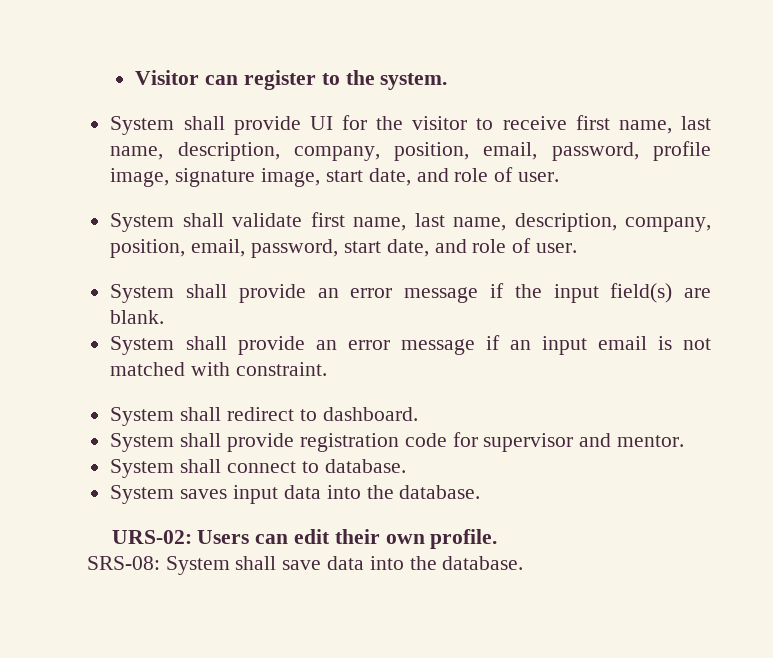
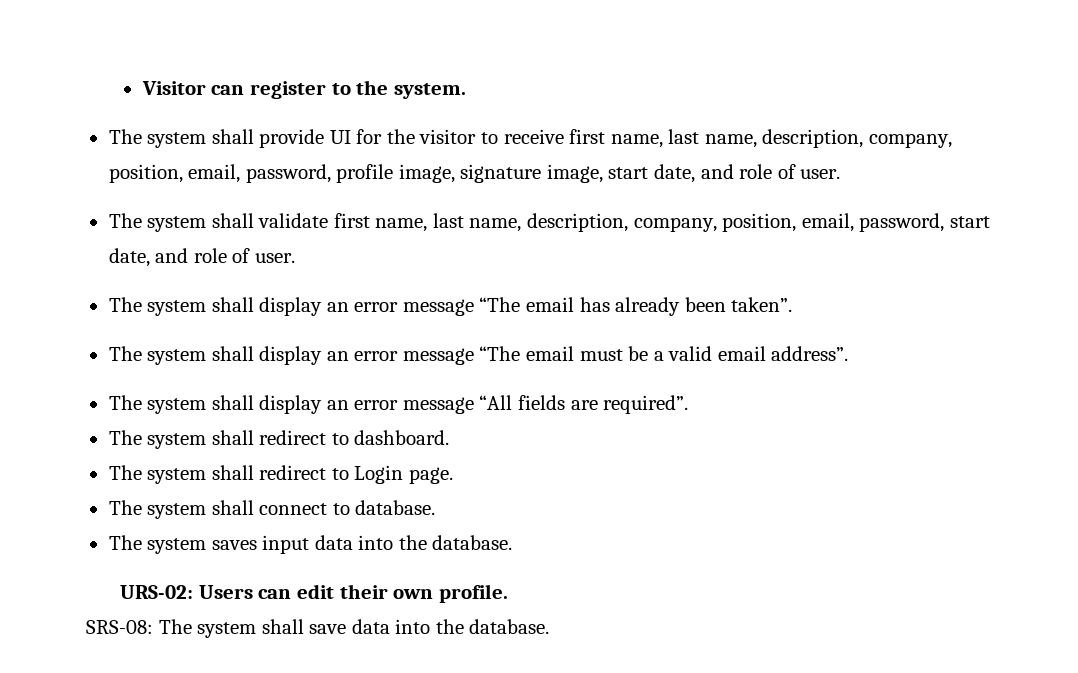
- System shall provide UI for the visitor to receive first name, last name, description, company, position, email, password, profile image, signature image, start date, and role of user.
+ The system shall provide UI for the visitor to receive first name, last name, description, company, position, email, password, profile image, signature image, start date, and role of user.
- System shall validate first name, last name, description, company, position, email, password, start date, and role of user.
+ The system shall validate first name, last name, description, company, position, email, password, start date, and role of user.
- System shall provide an error message if the input field(s) are blank.
- System shall provide an error message if an input email is not matched with constraint.
- System shall redirect to dashboard.
- System shall provide registration code for supervisor and mentor.
- System shall connect to database.
+ The system shall display an error message “The email has already been taken”.
+ The system shall display an error message “The email must be a valid email address”.
+ The system shall display an error message “All fields are required”.
+ The system shall redirect to dashboard.
+ The system shall redirect to Login page.
+ The system shall connect to database.
- System saves input data into the database.
+ The system saves input data into the database.
- SRS-08: System shall save data into the database.
+ SRS-08: The system shall save data into the database.

